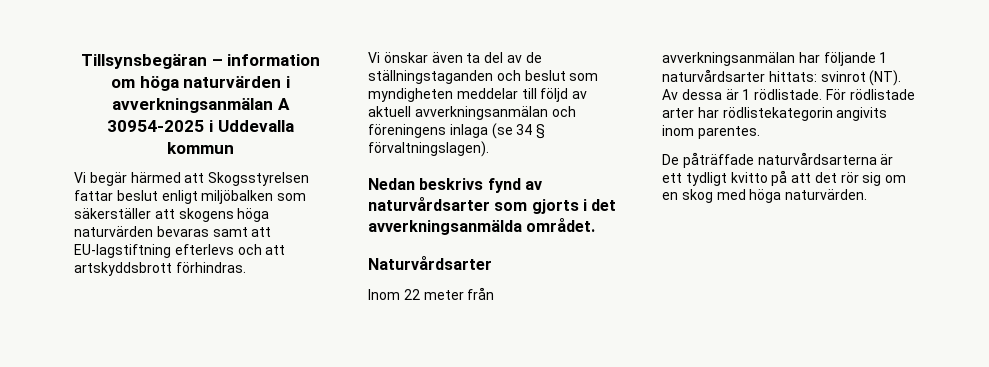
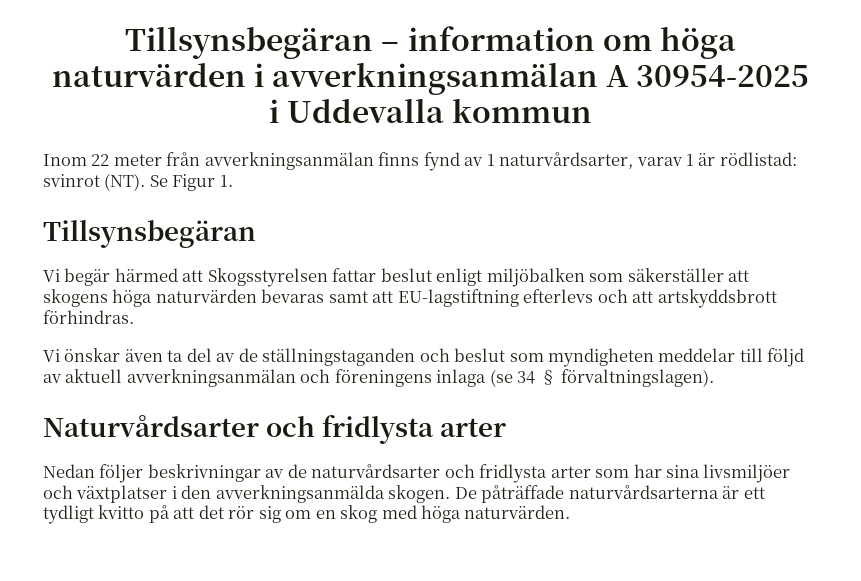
+ Inom 22 meter från avverkningsanmälan finns fynd av 1 naturvårdsarter, varav 1 är rödlistad: svinrot (NT). Se Figur 1.
+ Tillsynsbegäran
- Nedan beskrivs fynd av naturvårdsarter som gjorts i det avverkningsanmälda området.
- Naturvårdsarter
- Inom 22 meter från avverkningsanmälan har följande 1 naturvårdsarter hittats: svinrot (NT). Av dessa är 1 rödlistade. För rödlistade arter har rödlistekategorin angivits inom parentes.
- De påträffade naturvårdsarterna är ett tydligt kvitto på att det rör sig om en skog med höga naturvärden.
+ Naturvårdsarter och fridlysta arter
+ Nedan följer beskrivningar av de naturvårdsarter och fridlysta arter som har sina livsmiljöer och växtplatser i den avverkningsanmälda skogen. De påträffade naturvårdsarterna är ett tydligt kvitto på att det rör sig om en skog med höga naturvärden.

